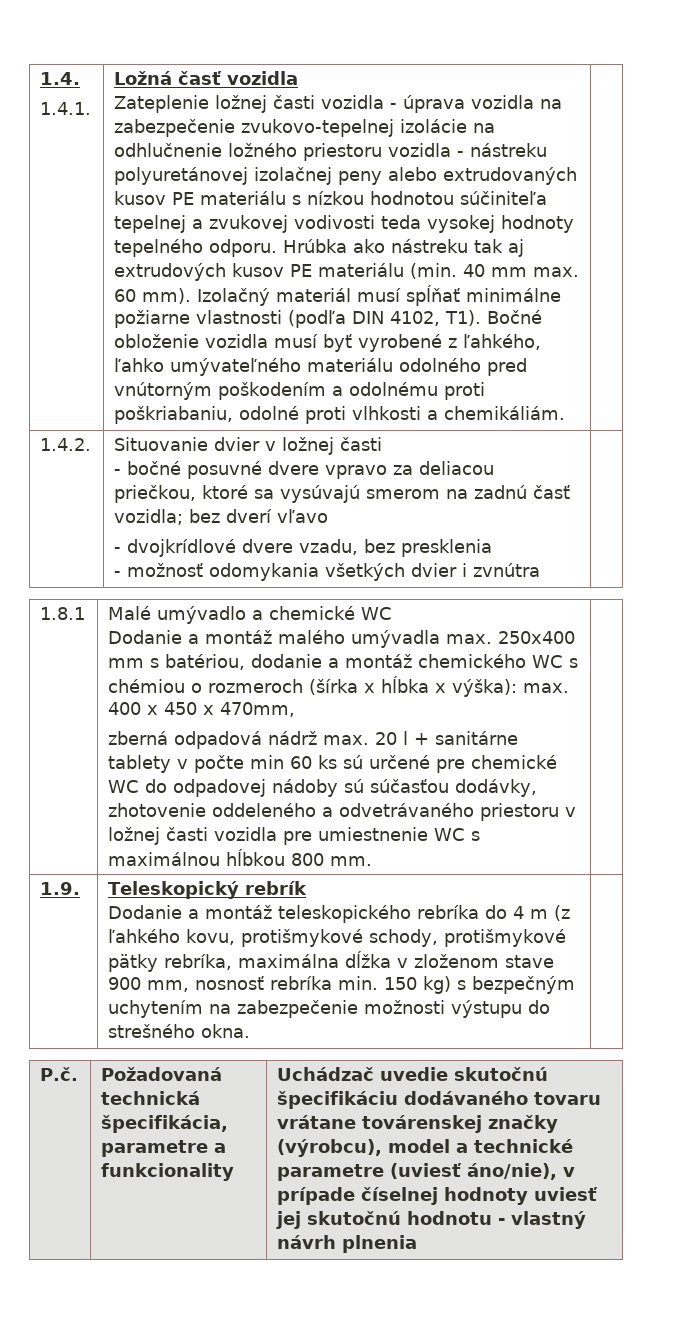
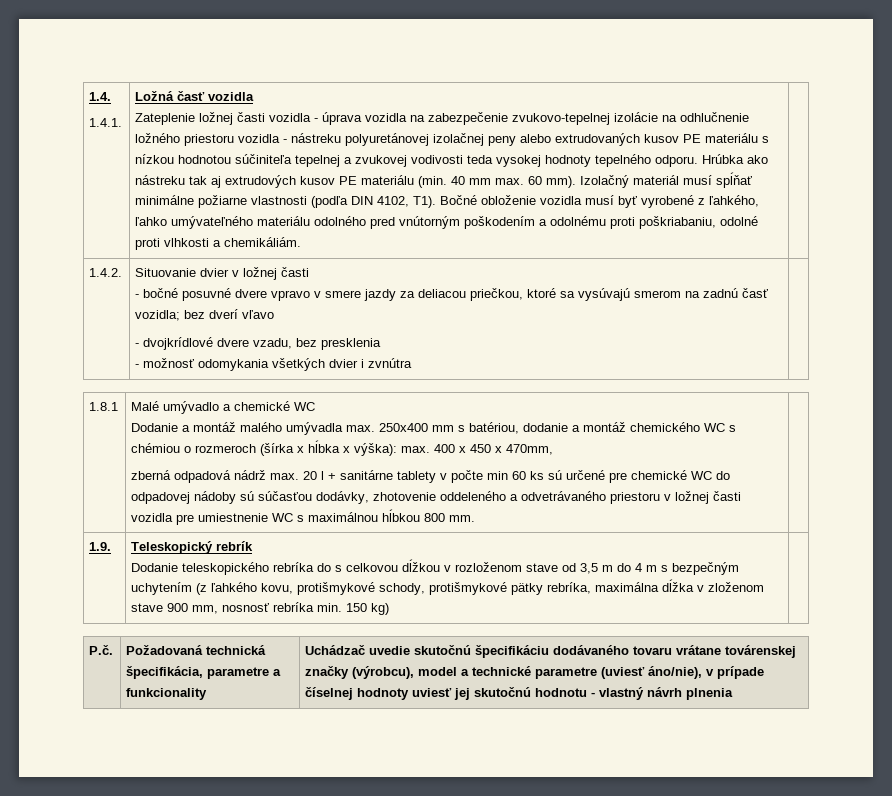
- - bočné posuvné dvere vpravo za deliacou priečkou, ktoré sa vysúvajú smerom na zadnú časť vozidla; bez dverí vľavo
+ - bočné posuvné dvere vpravo v smere jazdy za deliacou priečkou, ktoré sa vysúvajú smerom na zadnú časť vozidla; bez dverí vľavo
- Dodanie a montáž teleskopického rebríka do 4 m (z ľahkého kovu, protišmykové schody, protišmykové pätky rebríka, maximálna dĺžka v zloženom stave 900 mm, nosnosť rebríka min. 150 kg) s bezpečným uchytením na zabezpečenie možnosti výstupu do strešného okna.
+ Dodanie teleskopického rebríka do s celkovou dĺžkou v rozloženom stave od 3,5 m do 4 m s bezpečným uchytením (z ľahkého kovu, protišmykové schody, protišmykové pätky rebríka, maximálna dĺžka v zloženom stave 900 mm, nosnosť rebríka min. 150 kg)

